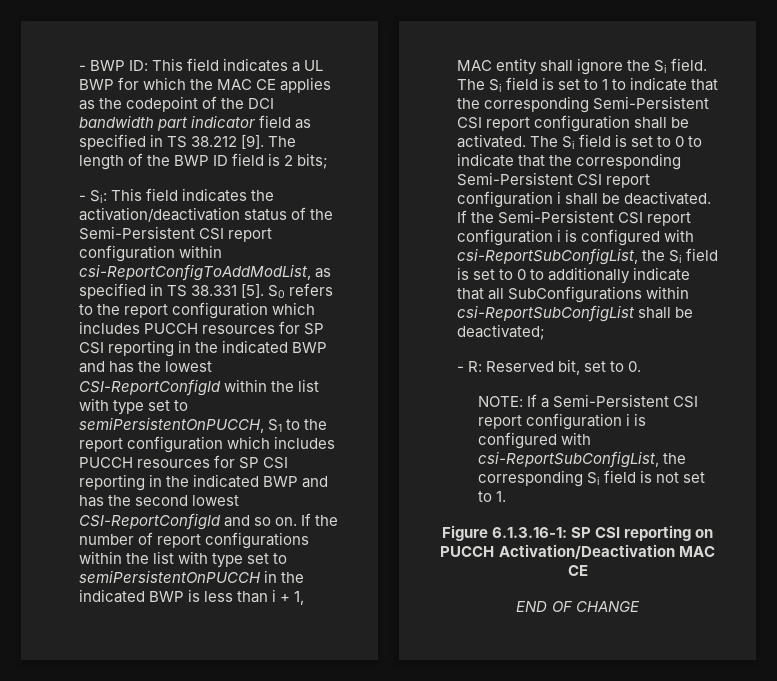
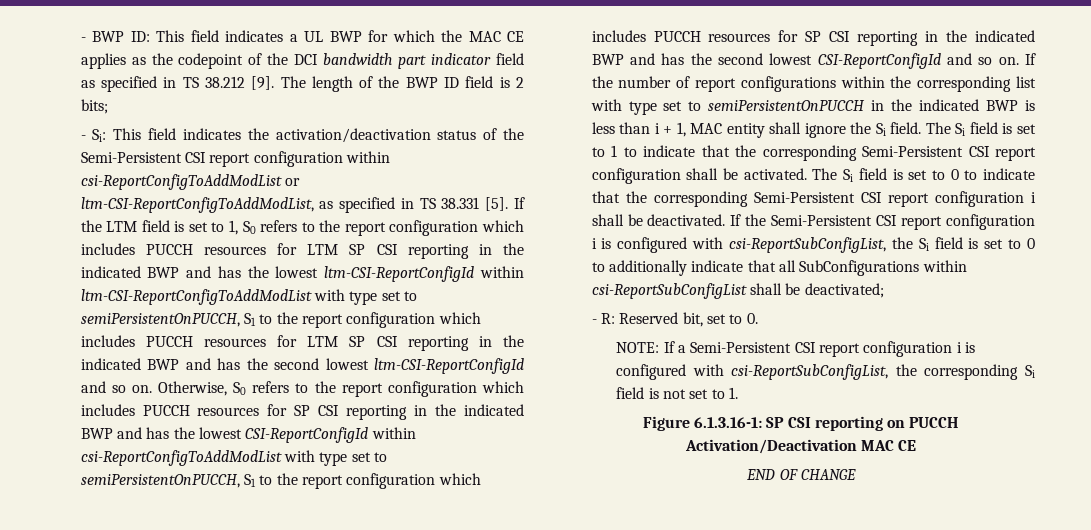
- - Si: This field indicates the activation/deactivation status of the Semi-Persistent CSI report configuration within csi-ReportConfigToAddModList, as specified in TS 38.331 [5].
+ - Si: This field indicates the activation/deactivation status of the Semi-Persistent CSI report configuration within csi-ReportConfigToAddModList or ltm-CSI-ReportConfigToAddModList, as specified in TS 38.331 [5].
- S0 refers to the report configuration which includes PUCCH resources for SP CSI reporting in the indicated BWP and has the lowest CSI-ReportConfigId within the list with type set to semiPersistentOnPUCCH, S1 to the report configuration which includes PUCCH resources for SP CSI reporting in the indicated BWP and has the second lowest CSI-ReportConfigId and so on.
+ If the LTM field is set to 1, S0 refers to the report configuration which includes PUCCH resources for LTM SP CSI reporting in the indicated BWP and has the lowest ltm-CSI-ReportConfigId within ltm-CSI-ReportConfigToAddModList with type set to semiPersistentOnPUCCH, S1 to the report configuration which includes PUCCH resources for LTM SP CSI reporting in the indicated BWP and has the second lowest ltm-CSI-ReportConfigId and so on. Otherwise, S0 refers to the report configuration which includes PUCCH resources for SP CSI reporting in the indicated BWP and has the lowest CSI-ReportConfigId within csi-ReportConfigToAddModList with type set to semiPersistentOnPUCCH, S1 to the report configuration which includes PUCCH resources for SP CSI reporting in the indicated BWP and has the second lowest CSI-ReportConfigId and so on.
- If the number of report configurations within the list with type set to semiPersistentOnPUCCH in the indicated BWP is less than i + 1, MAC entity shall ignore the Si field.
+ If the number of report configurations within the corresponding list with type set to semiPersistentOnPUCCH in the indicated BWP is less than i + 1, MAC entity shall ignore the Si field.

